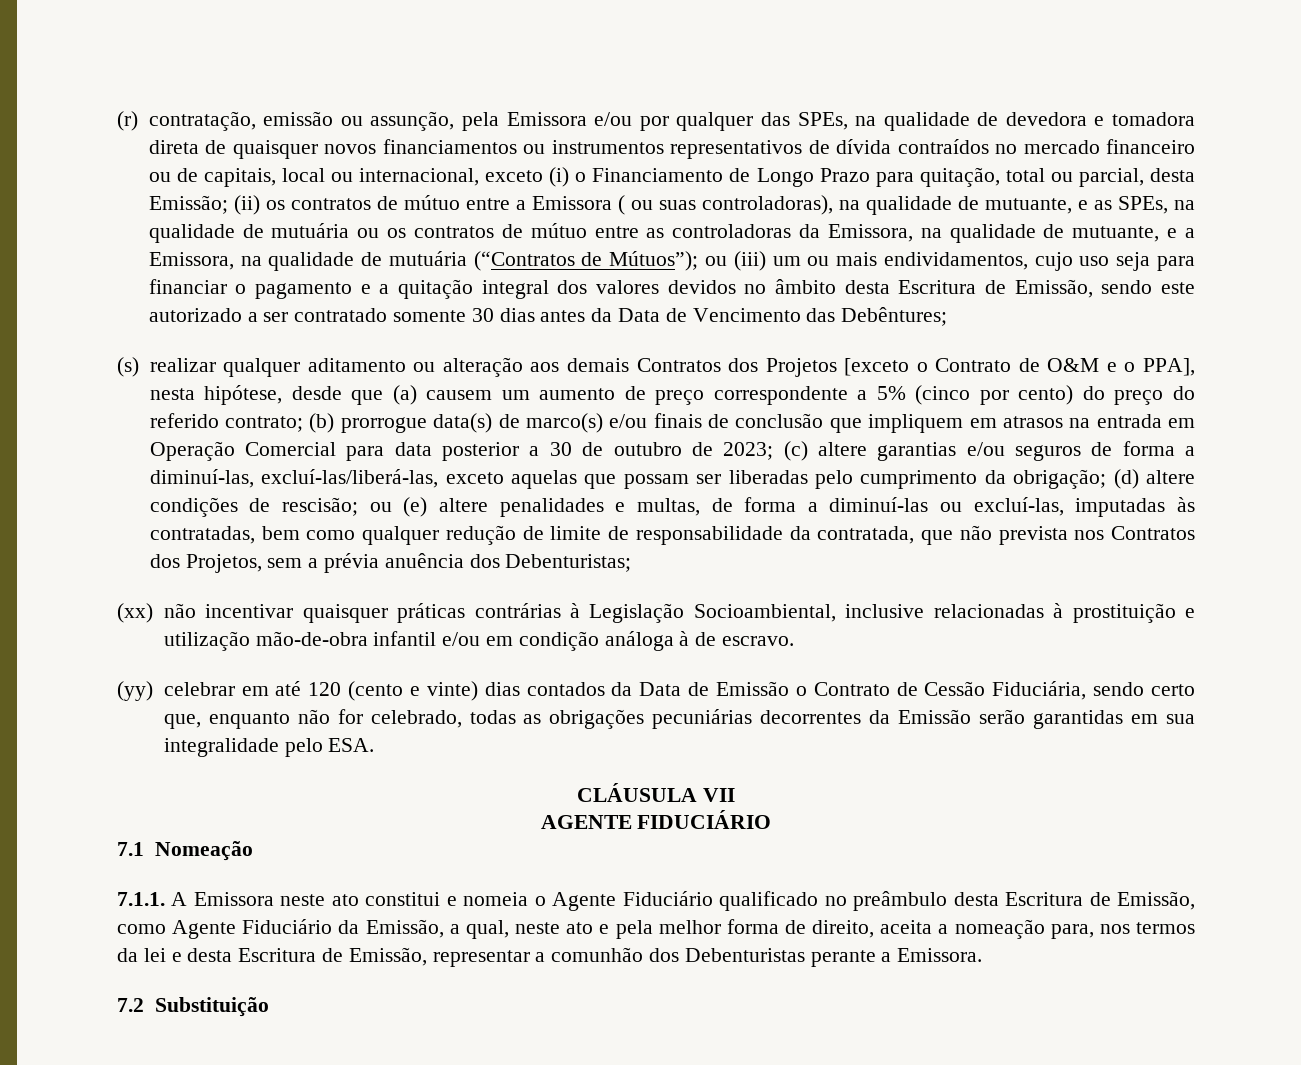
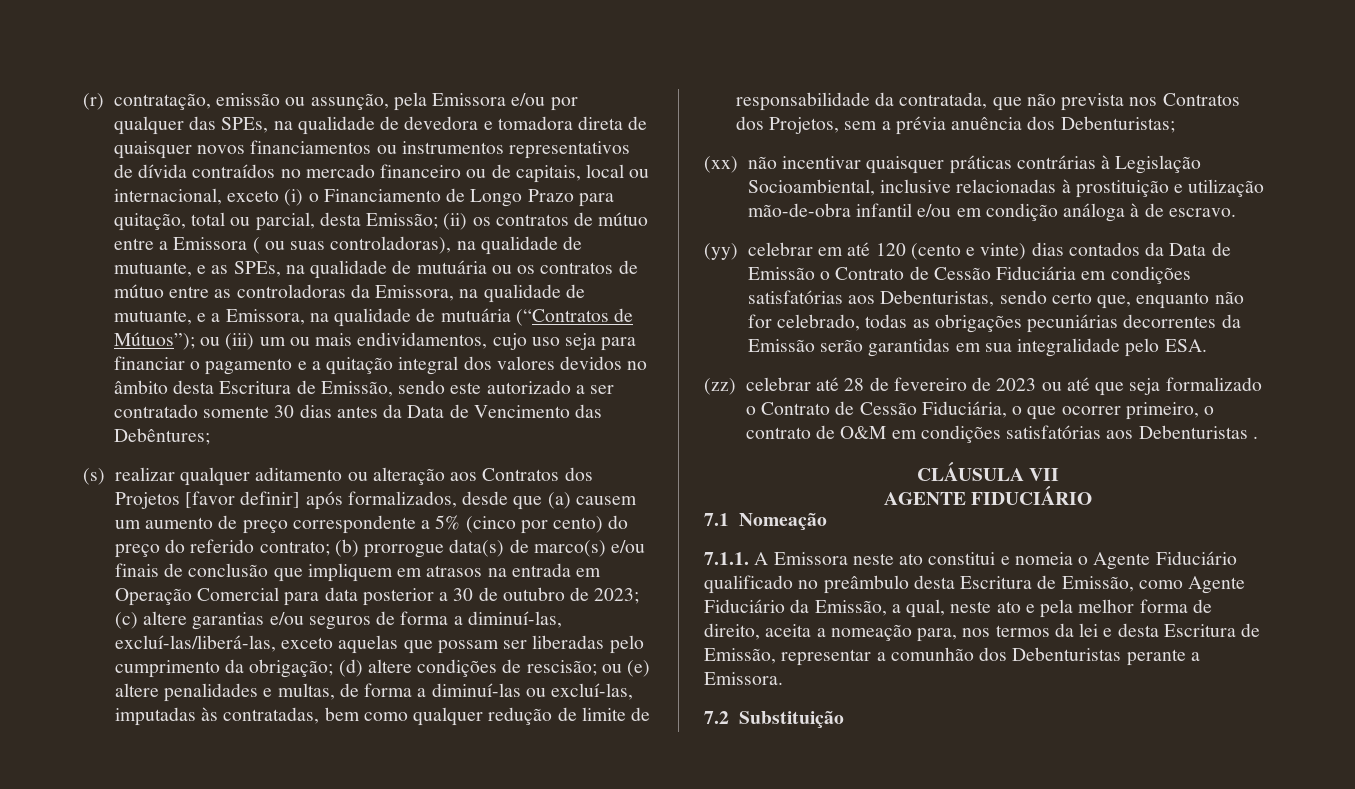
- (s) realizar qualquer aditamento ou alteração aos demais Contratos dos Projetos [exceto o Contrato de O&M e o PPA], nesta hipótese, desde que (a) causem um aumento de preço correspondente a 5% (cinco por cento) do preço do referido contrato;
+ (s) realizar qualquer aditamento ou alteração aos Contratos dos Projetos [favor definir] após formalizados, desde que (a) causem um aumento de preço correspondente a 5% (cinco por cento) do preço do referido contrato;
- (yy) celebrar em até 120 (cento e vinte) dias contados da Data de Emissão o Contrato de Cessão Fiduciária, sendo certo que, enquanto não for celebrado, todas as obrigações pecuniárias decorrentes da Emissão serão garantidas em sua integralidade pelo ESA.
+ (yy) celebrar em até 120 (cento e vinte) dias contados da Data de Emissão o Contrato de Cessão Fiduciária em condições satisfatórias aos Debenturistas, sendo certo que, enquanto não for celebrado, todas as obrigações pecuniárias decorrentes da Emissão serão garantidas em sua integralidade pelo ESA.
+ (zz) celebrar até 28 de fevereiro de 2023 ou até que seja formalizado o Contrato de Cessão Fiduciária, o que ocorrer primeiro, o contrato de O&M em condições satisfatórias aos Debenturistas .

